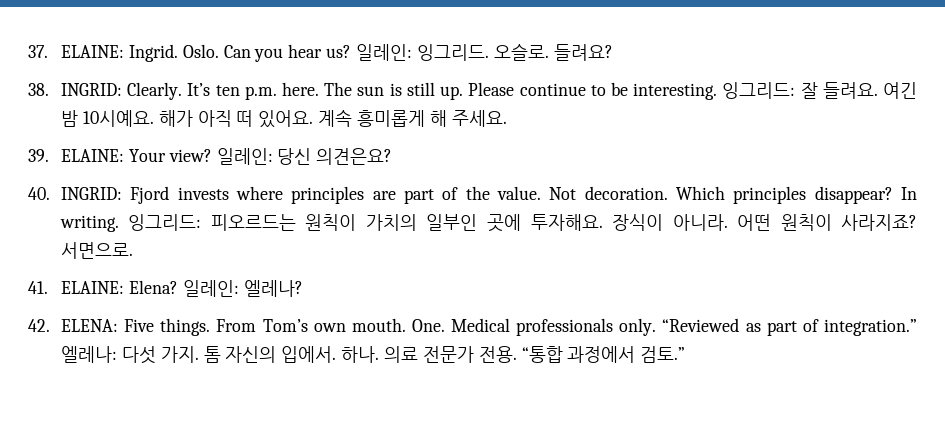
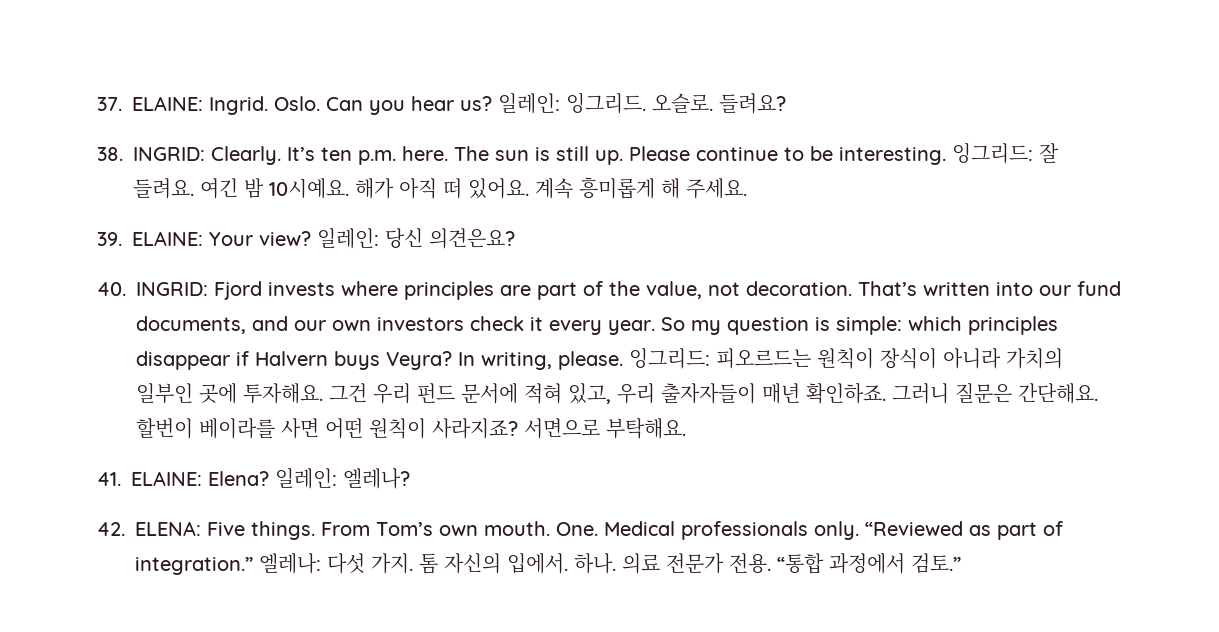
- 40. INGRID: Fjord invests where principles are part of the value. Not decoration. Which principles disappear? In writing.
+ 40. INGRID: Fjord invests where principles are part of the value, not decoration. That’s written into our fund documents, and our own investors check it every year. So my question is simple: which principles disappear if Halvern buys Veyra? In writing, please.
- 잉그리드: 피오르드는 원칙이 가치의 일부인 곳에 투자해요.
+ 잉그리드: 피오르드는 원칙이 장식이 아니라 가치의 일부인 곳에 투자해요.
- 장식이 아니라. 어떤 원칙이 사라지죠?
+ 그건 우리 펀드 문서에 적혀 있고, 우리 출자자들이 매년 확인하죠. 그러니 질문은 간단해요. 할번이 베이라를 사면 어떤 원칙이 사라지죠?
- 서면으로.
+ 서면으로 부탁해요.

